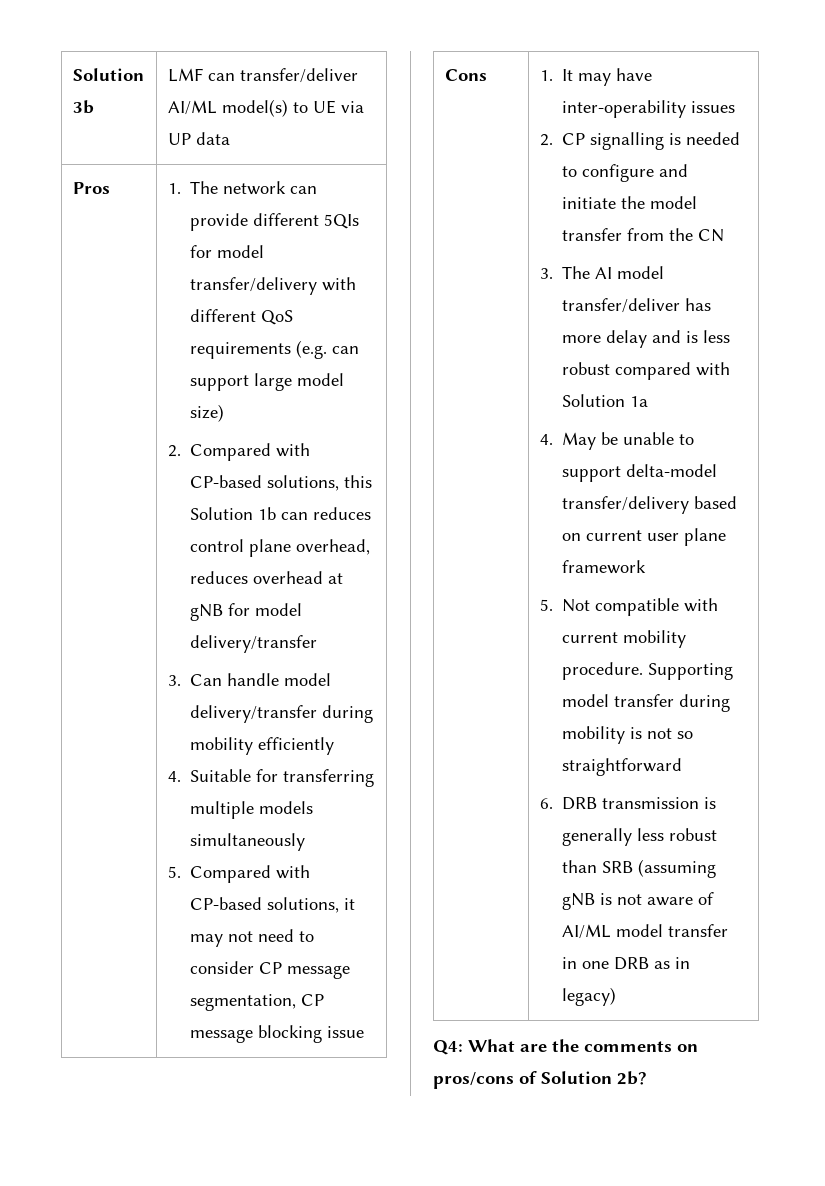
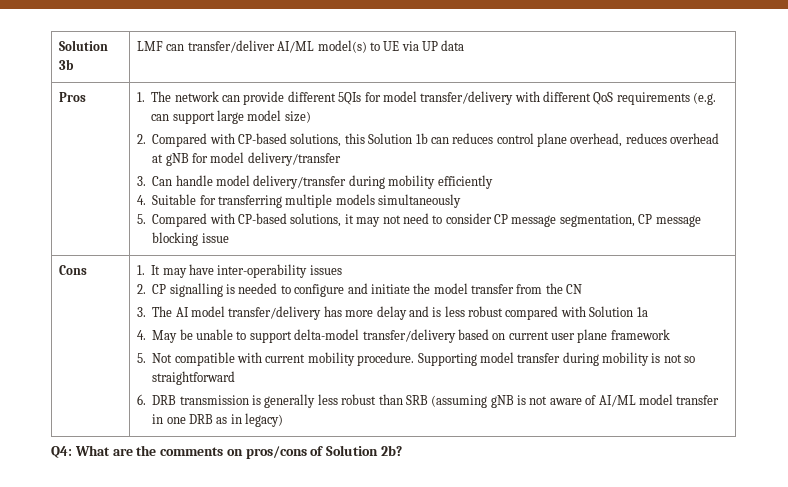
- 3. The AI model transfer/deliver has more delay and is less robust compared with Solution 1a
+ 3. The AI model transfer/delivery has more delay and is less robust compared with Solution 1a

